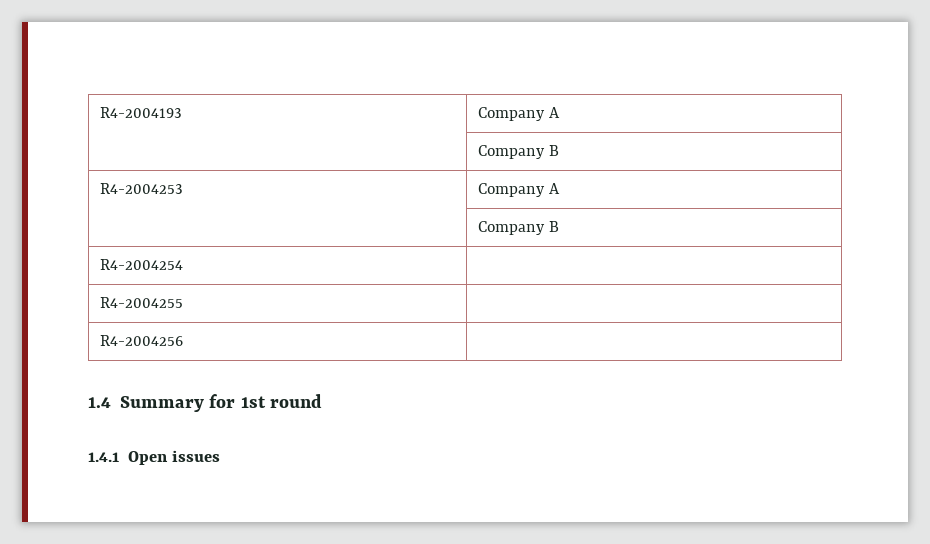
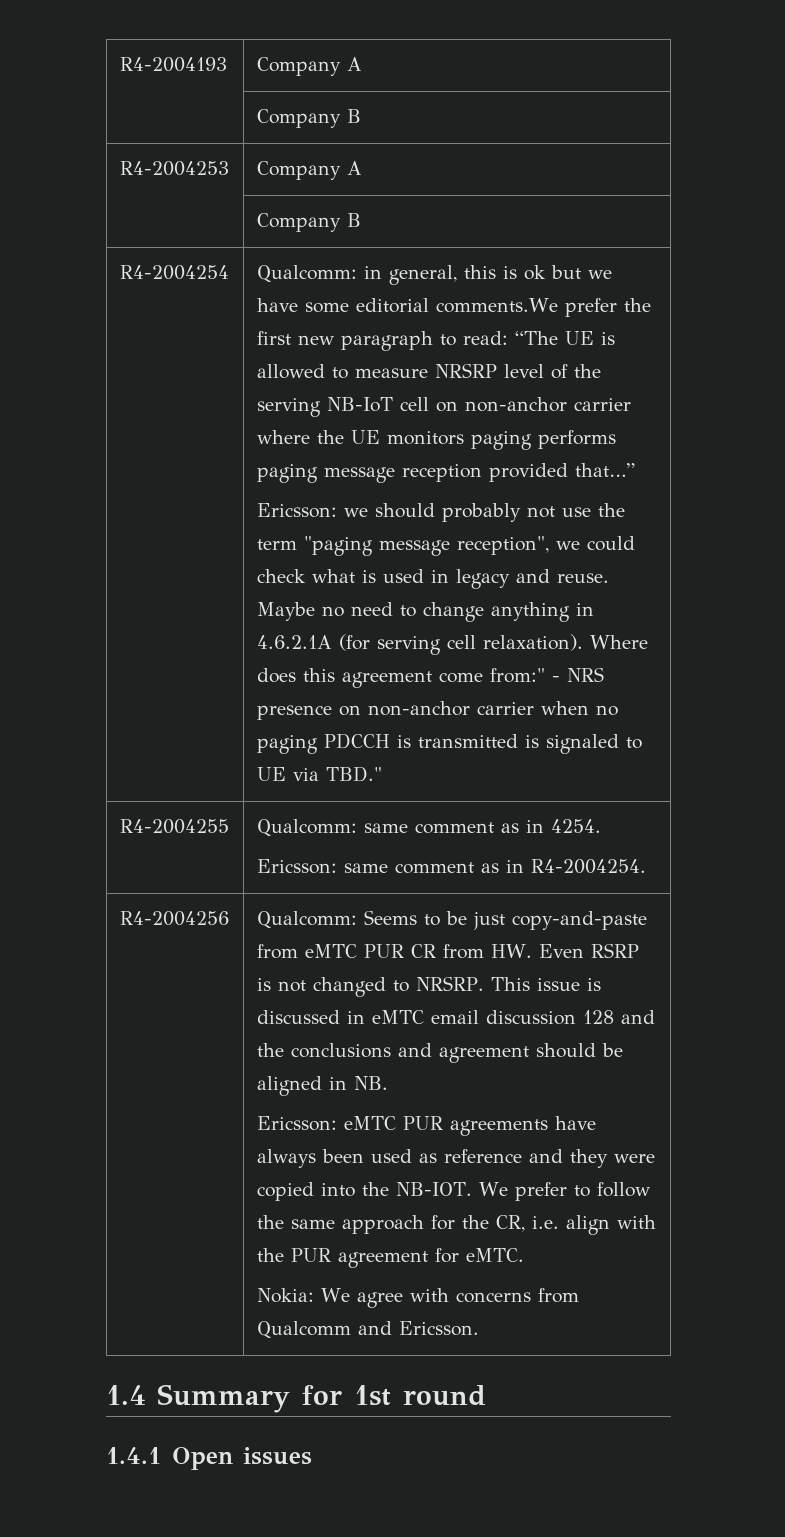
- R4-2004255 |
- R4-2004256 |
+ Qualcomm: in general, this is ok but we have some editorial comments.We prefer the first new paragraph to read: “The UE is allowed to measure NRSRP level of the serving NB-IoT cell on non-anchor carrier where the UE monitors paging performs paging message reception provided that…”
+ Ericsson: we should probably not use the term "paging message reception", we could check what is used in legacy and reuse. Maybe no need to change anything in 4.6.2.1A (for serving cell relaxation). Where does this agreement come from:" - NRS presence on non-anchor carrier when no paging PDCCH is transmitted is signaled to UE via TBD."
+ R4-2004255 | Qualcomm: same comment as in 4254.
+ Ericsson: same comment as in R4-2004254.
+ R4-2004256 | Qualcomm: Seems to be just copy-and-paste from eMTC PUR CR from HW. Even RSRP is not changed to NRSRP. This issue is discussed in eMTC email discussion 128 and the conclusions and agreement should be aligned in NB.
+ Ericsson: eMTC PUR agreements have always been used as reference and they were copied into the NB-IOT. We prefer to follow the same approach for the CR, i.e. align with the PUR agreement for eMTC.
+ Nokia: We agree with concerns from Qualcomm and Ericsson.

